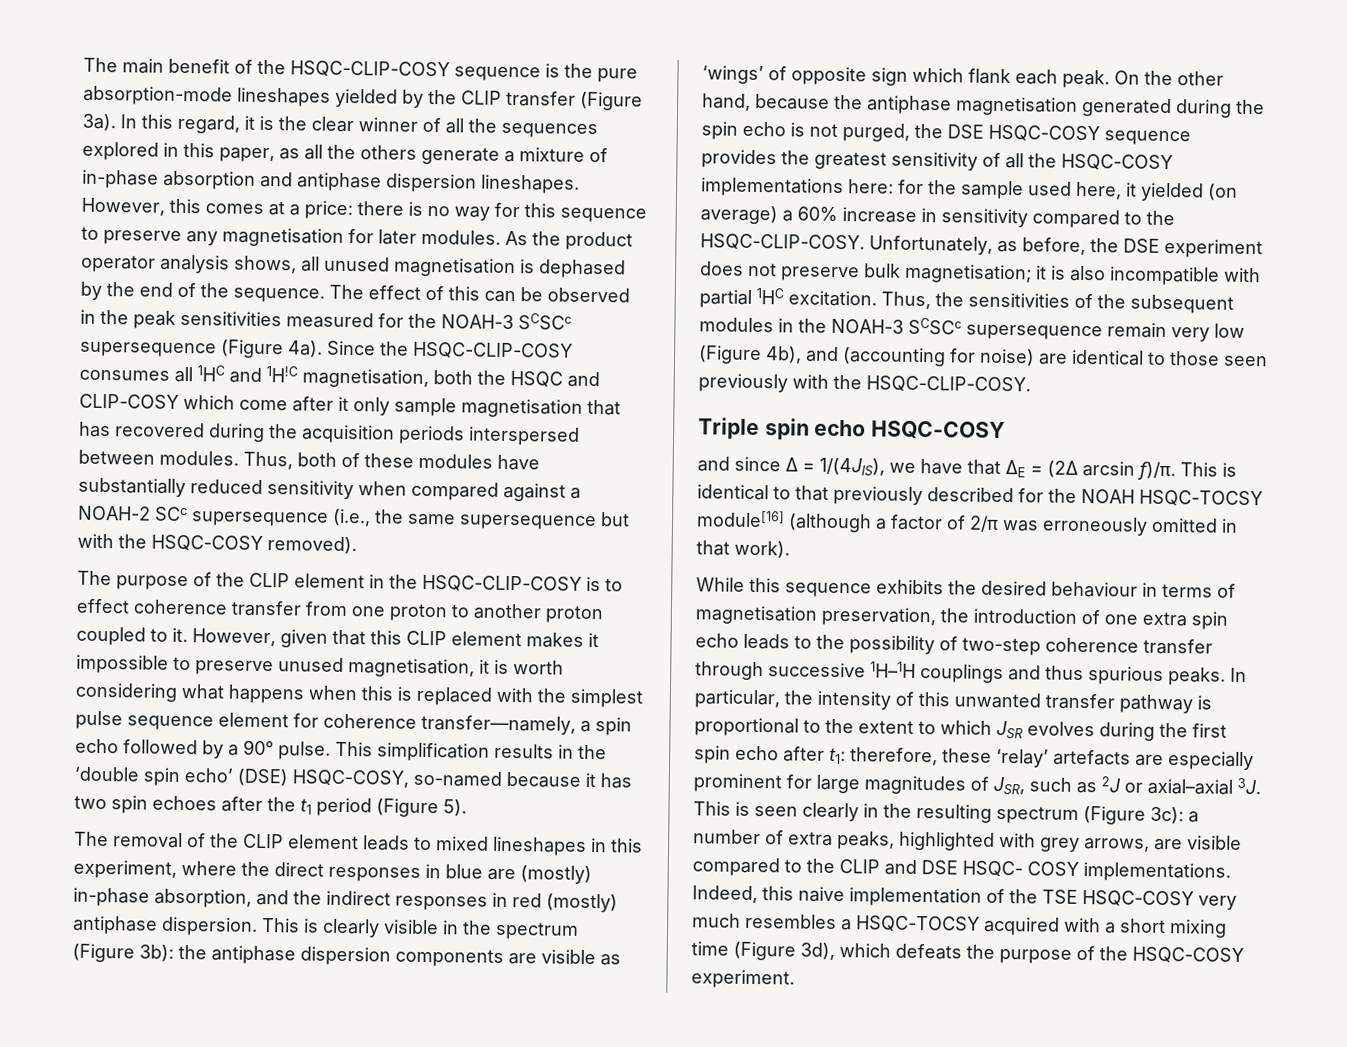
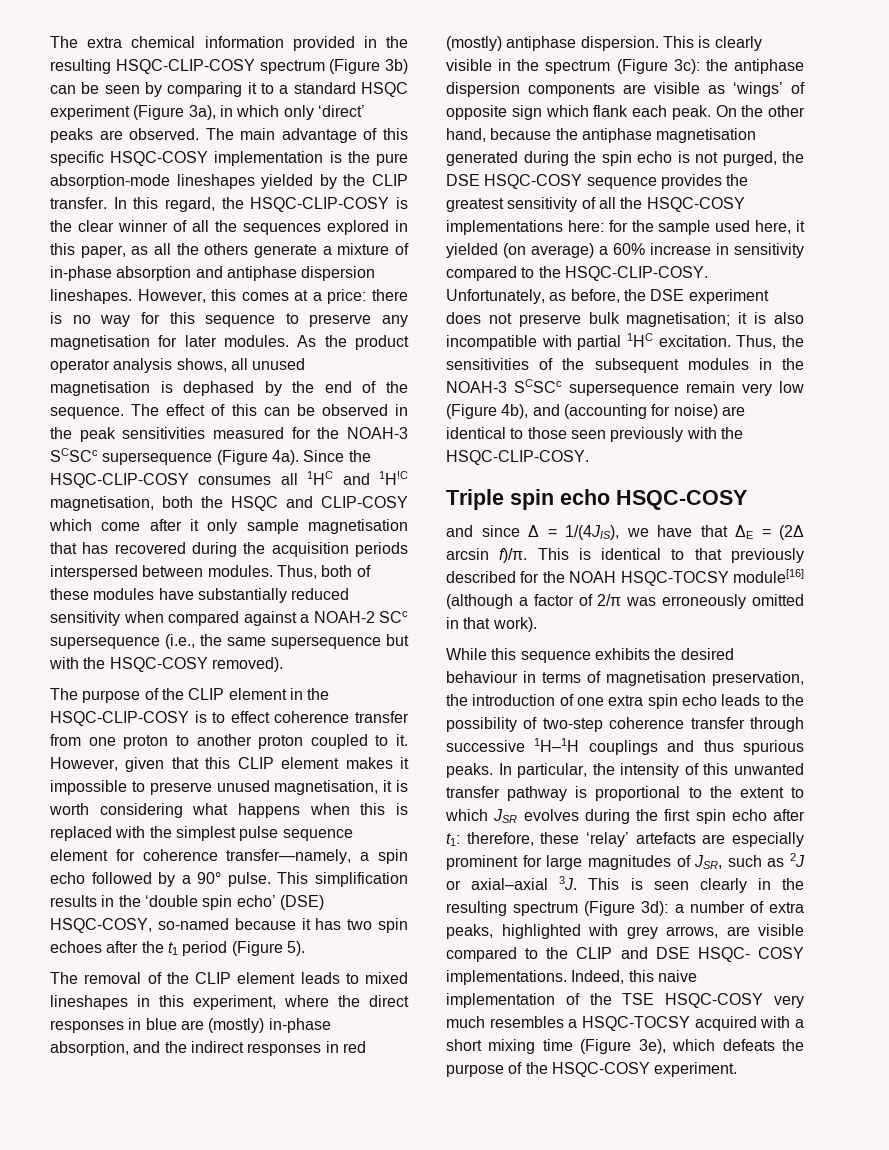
- The main benefit of the HSQC-CLIP-COSY sequence is the pure absorption-mode lineshapes yielded by the CLIP transfer (Figure 3a).
+ The extra chemical information provided in the resulting HSQC-CLIP-COSY spectrum (Figure 3b) can be seen by comparing it to a standard HSQC experiment (Figure 3a), in which only ‘direct’ peaks are observed. The main advantage of this specific HSQC-COSY implementation is the pure absorption-mode lineshapes yielded by the CLIP transfer.
- In this regard, it is the clear winner of all the sequences explored in this paper, as all the others generate a mixture of in-phase absorption and antiphase dispersion lineshapes.
+ In this regard, the HSQC-CLIP-COSY is the clear winner of all the sequences explored in this paper, as all the others generate a mixture of in-phase absorption and antiphase dispersion lineshapes.
- This is clearly visible in the spectrum (Figure 3b): the antiphase dispersion components are visible as ‘wings’ of opposite sign which flank each peak.
+ This is clearly visible in the spectrum (Figure 3c): the antiphase dispersion components are visible as ‘wings’ of opposite sign which flank each peak.
- This is seen clearly in the resulting spectrum (Figure 3c): a number of extra peaks, highlighted with grey arrows, are visible compared to the CLIP and DSE HSQC- COSY implementations.
+ This is seen clearly in the resulting spectrum (Figure 3d): a number of extra peaks, highlighted with grey arrows, are visible compared to the CLIP and DSE HSQC- COSY implementations.
- Indeed, this naive implementation of the TSE HSQC-COSY very much resembles a HSQC-TOCSY acquired with a short mixing time (Figure 3d), which defeats the purpose of the HSQC-COSY experiment.
+ Indeed, this naive implementation of the TSE HSQC-COSY very much resembles a HSQC-TOCSY acquired with a short mixing time (Figure 3e), which defeats the purpose of the HSQC-COSY experiment.

